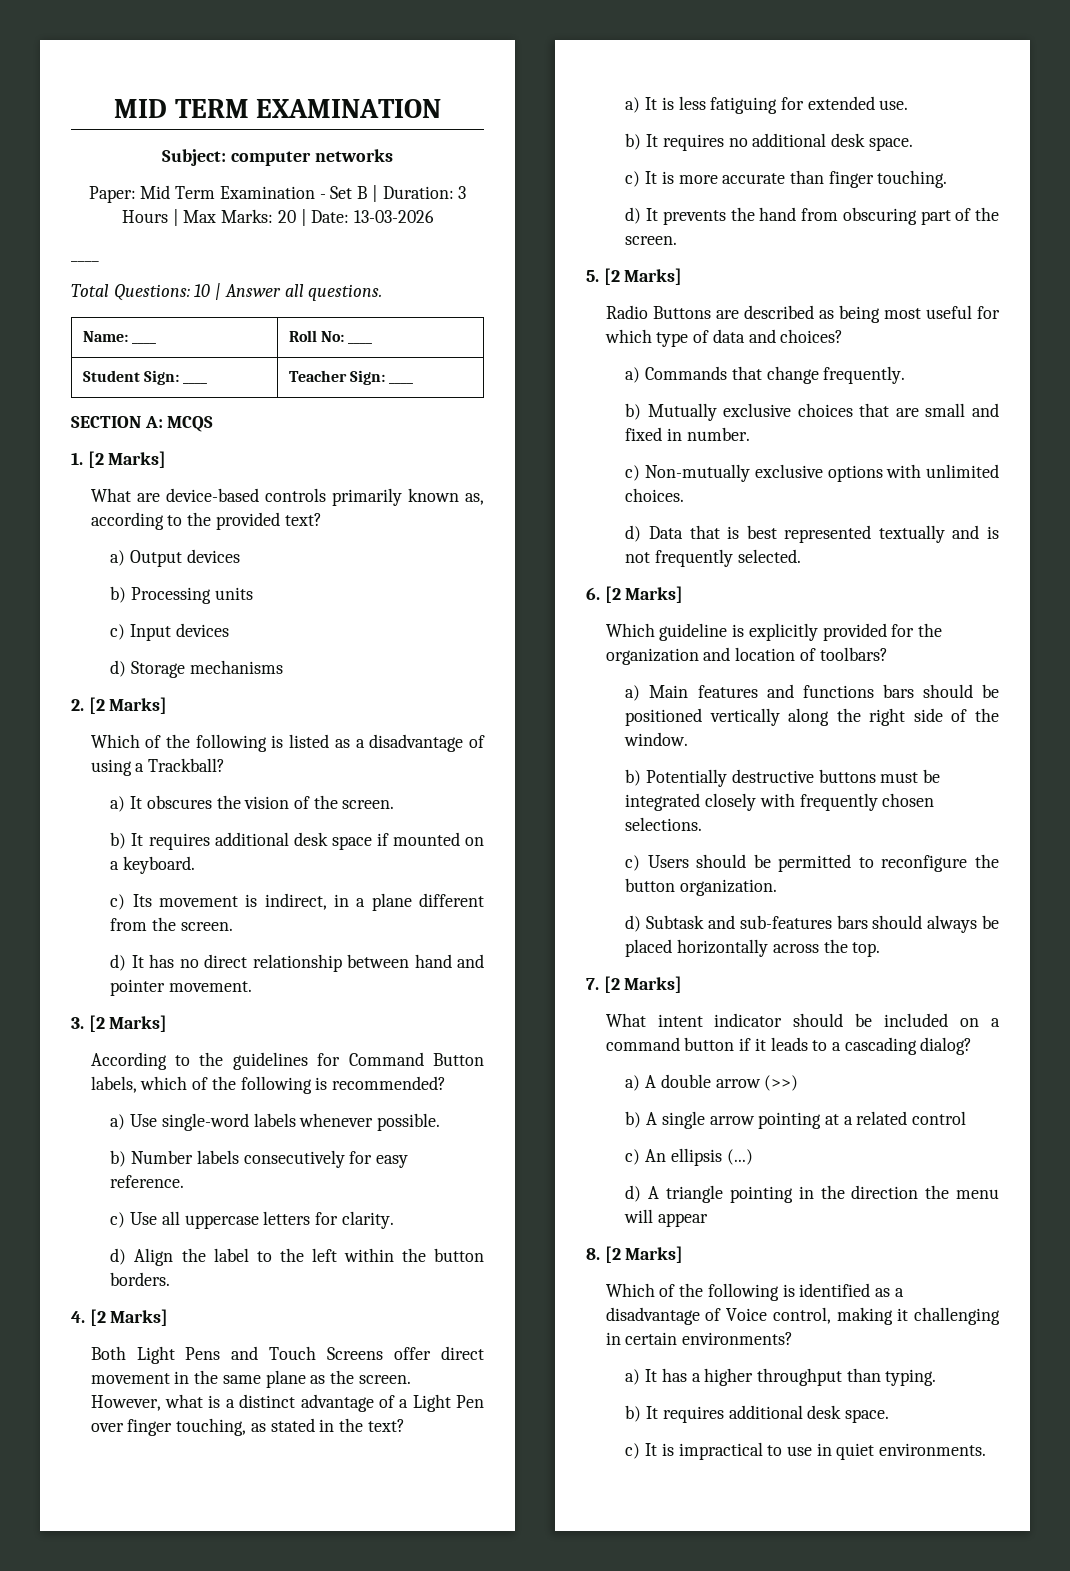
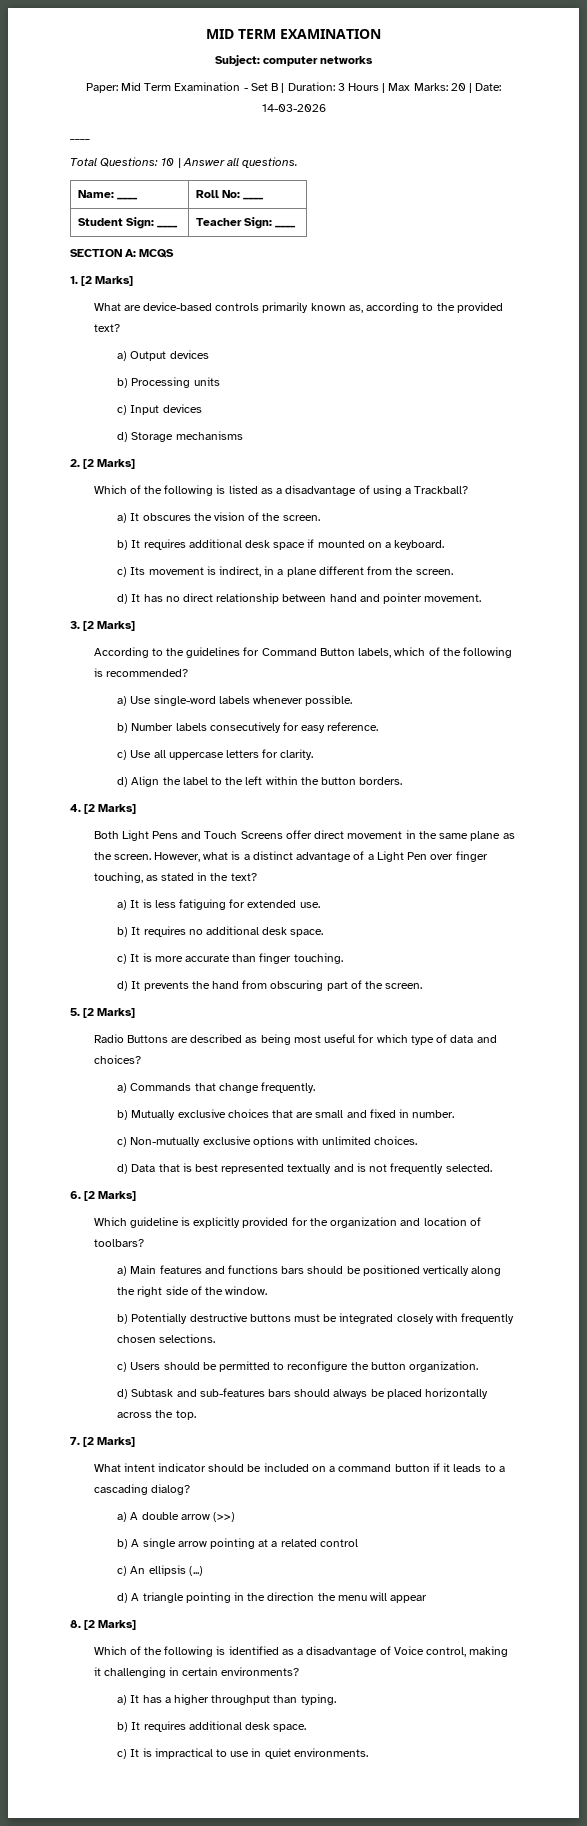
- Paper: Mid Term Examination - Set B | Duration: 3 Hours | Max Marks: 20 | Date: 13-03-2026
+ Paper: Mid Term Examination - Set B | Duration: 3 Hours | Max Marks: 20 | Date: 14-03-2026

